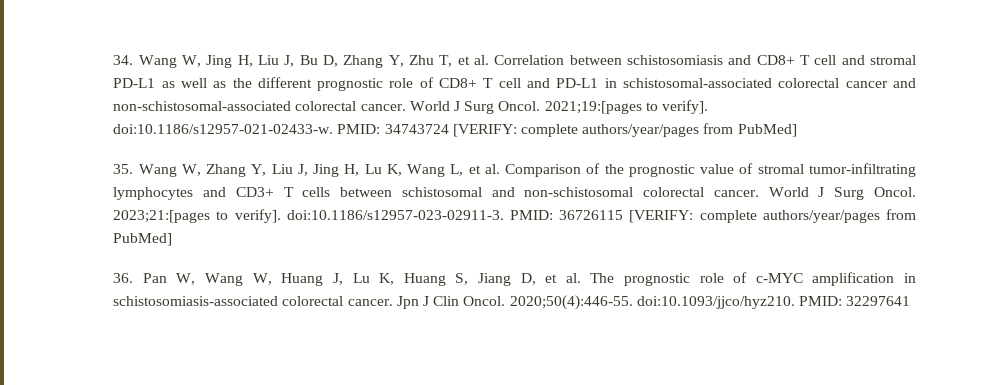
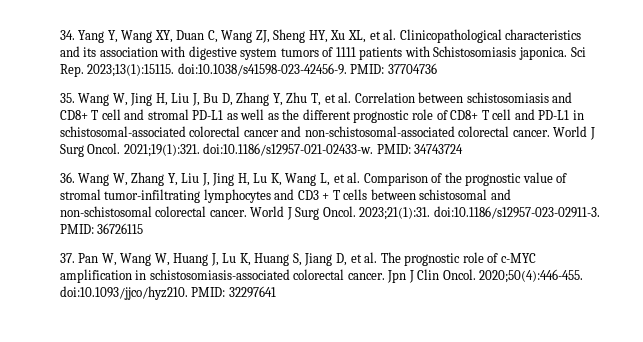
- 34. Wang W, Jing H, Liu J, Bu D, Zhang Y, Zhu T, et al. Correlation between schistosomiasis and CD8+ T cell and stromal PD-L1 as well as the different prognostic role of CD8+ T cell and PD-L1 in schistosomal-associated colorectal cancer and non-schistosomal-associated colorectal cancer.
+ 34. Yang Y, Wang XY, Duan C, Wang ZJ, Sheng HY, Xu XL, et al. Clinicopathological characteristics and its association with digestive system tumors of 1111 patients with Schistosomiasis japonica. Sci Rep. 2023;13(1):15115. doi:10.1038/s41598-023-42456-9. PMID: 37704736
+ 35. Wang W, Jing H, Liu J, Bu D, Zhang Y, Zhu T, et al. Correlation between schistosomiasis and CD8+ T cell and stromal PD-L1 as well as the different prognostic role of CD8+ T cell and PD-L1 in schistosomal-associated colorectal cancer and non-schistosomal-associated colorectal cancer.
- 2021;19:[pages to verify]. doi:10.1186/s12957-021-02433-w. PMID: 34743724 [VERIFY: complete authors/year/pages from PubMed]
- 35. Wang W, Zhang Y, Liu J, Jing H, Lu K, Wang L, et al. Comparison of the prognostic value of stromal tumor-infiltrating lymphocytes and CD3+ T cells between schistosomal and non-schistosomal colorectal cancer.
+ 2021;19(1):321. doi:10.1186/s12957-021-02433-w. PMID: 34743724
+ 36. Wang W, Zhang Y, Liu J, Jing H, Lu K, Wang L, et al. Comparison of the prognostic value of stromal tumor-infiltrating lymphocytes and CD3 + T cells between schistosomal and non-schistosomal colorectal cancer.
- 2023;21:[pages to verify]. doi:10.1186/s12957-023-02911-3. PMID: 36726115 [VERIFY: complete authors/year/pages from PubMed]
- 36. Pan W, Wang W, Huang J, Lu K, Huang S, Jiang D, et al. The prognostic role of c-MYC amplification in schistosomiasis-associated colorectal cancer.
+ 2023;21(1):31. doi:10.1186/s12957-023-02911-3. PMID: 36726115
+ 37. Pan W, Wang W, Huang J, Lu K, Huang S, Jiang D, et al. The prognostic role of c-MYC amplification in schistosomiasis-associated colorectal cancer.
- 2020;50(4):446-55. doi:10.1093/jjco/hyz210. PMID: 32297641
+ 2020;50(4):446-455. doi:10.1093/jjco/hyz210. PMID: 32297641

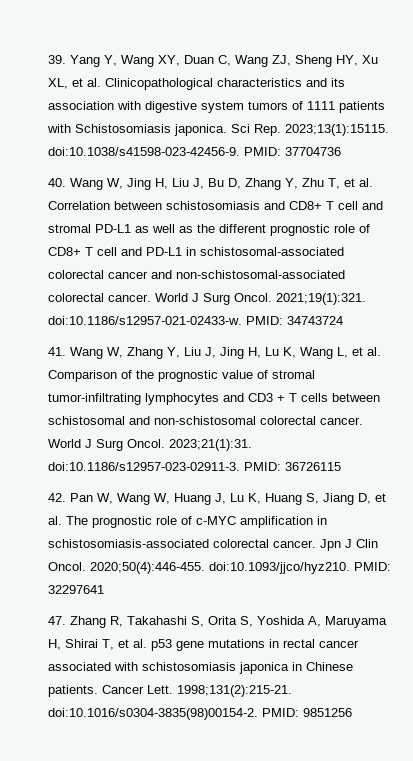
- 34. Yang Y, Wang XY, Duan C, Wang ZJ, Sheng HY, Xu XL, et al. Clinicopathological characteristics and its association with digestive system tumors of 1111 patients with Schistosomiasis japonica.
+ 39. Yang Y, Wang XY, Duan C, Wang ZJ, Sheng HY, Xu XL, et al. Clinicopathological characteristics and its association with digestive system tumors of 1111 patients with Schistosomiasis japonica.
- 35. Wang W, Jing H, Liu J, Bu D, Zhang Y, Zhu T, et al. Correlation between schistosomiasis and CD8+ T cell and stromal PD-L1 as well as the different prognostic role of CD8+ T cell and PD-L1 in schistosomal-associated colorectal cancer and non-schistosomal-associated colorectal cancer.
+ 40. Wang W, Jing H, Liu J, Bu D, Zhang Y, Zhu T, et al. Correlation between schistosomiasis and CD8+ T cell and stromal PD-L1 as well as the different prognostic role of CD8+ T cell and PD-L1 in schistosomal-associated colorectal cancer and non-schistosomal-associated colorectal cancer.
- 36. Wang W, Zhang Y, Liu J, Jing H, Lu K, Wang L, et al. Comparison of the prognostic value of stromal tumor-infiltrating lymphocytes and CD3 + T cells between schistosomal and non-schistosomal colorectal cancer.
+ 41. Wang W, Zhang Y, Liu J, Jing H, Lu K, Wang L, et al. Comparison of the prognostic value of stromal tumor-infiltrating lymphocytes and CD3 + T cells between schistosomal and non-schistosomal colorectal cancer.
- 37. Pan W, Wang W, Huang J, Lu K, Huang S, Jiang D, et al. The prognostic role of c-MYC amplification in schistosomiasis-associated colorectal cancer.
+ 42. Pan W, Wang W, Huang J, Lu K, Huang S, Jiang D, et al. The prognostic role of c-MYC amplification in schistosomiasis-associated colorectal cancer.
+ 47. Zhang R, Takahashi S, Orita S, Yoshida A, Maruyama H, Shirai T, et al. p53 gene mutations in rectal cancer associated with schistosomiasis japonica in Chinese patients. Cancer Lett. 1998;131(2):215-21. doi:10.1016/s0304-3835(98)00154-2. PMID: 9851256

